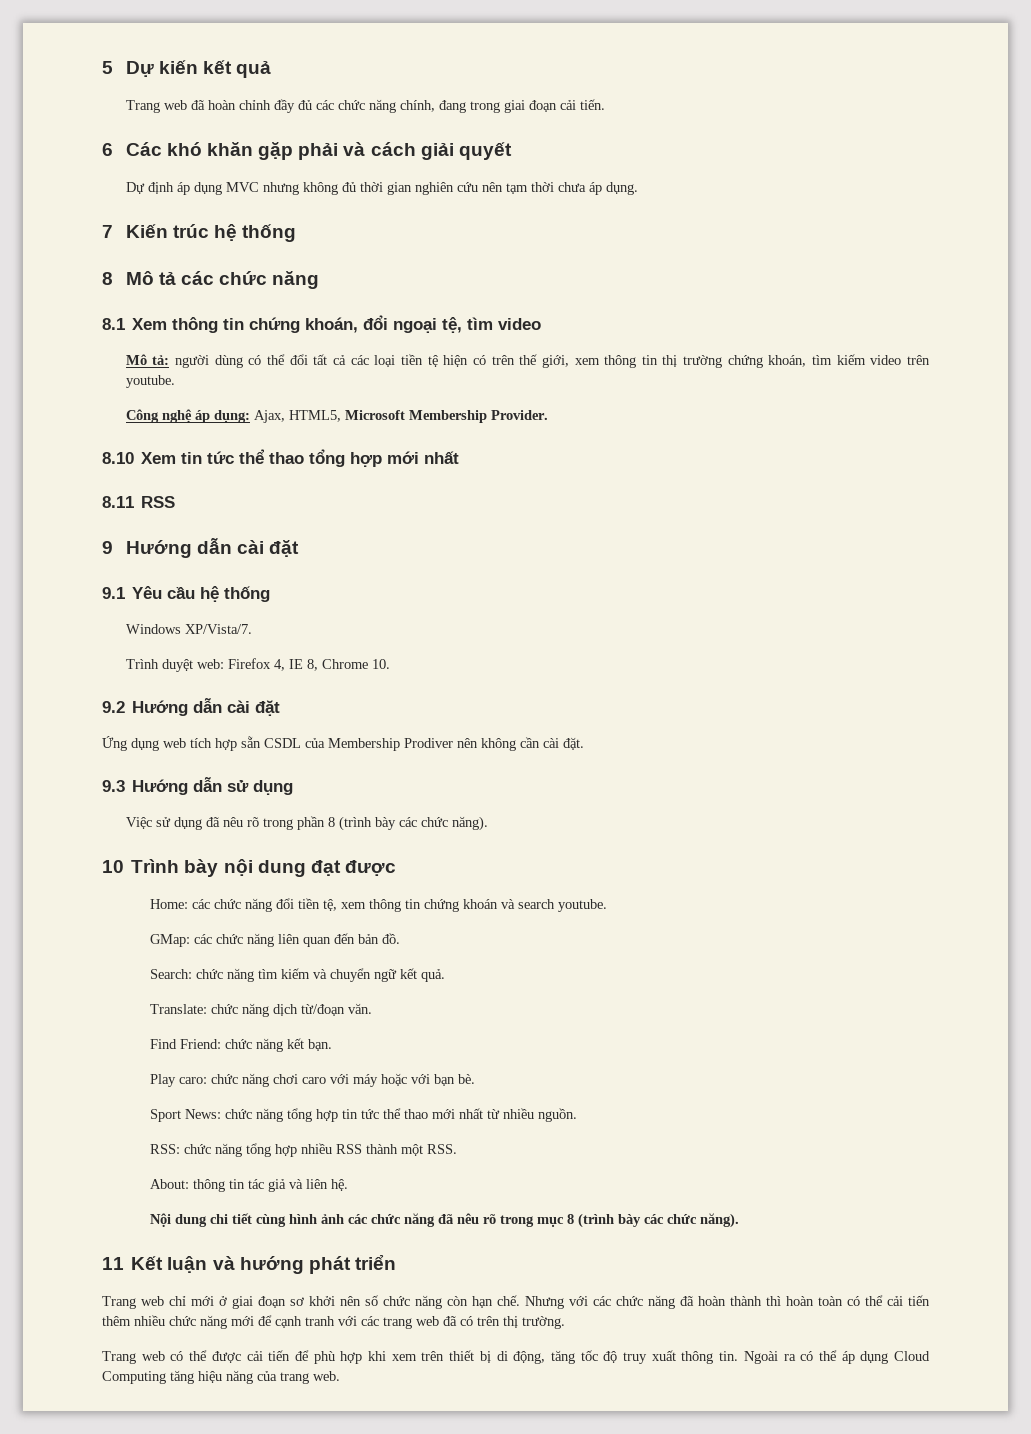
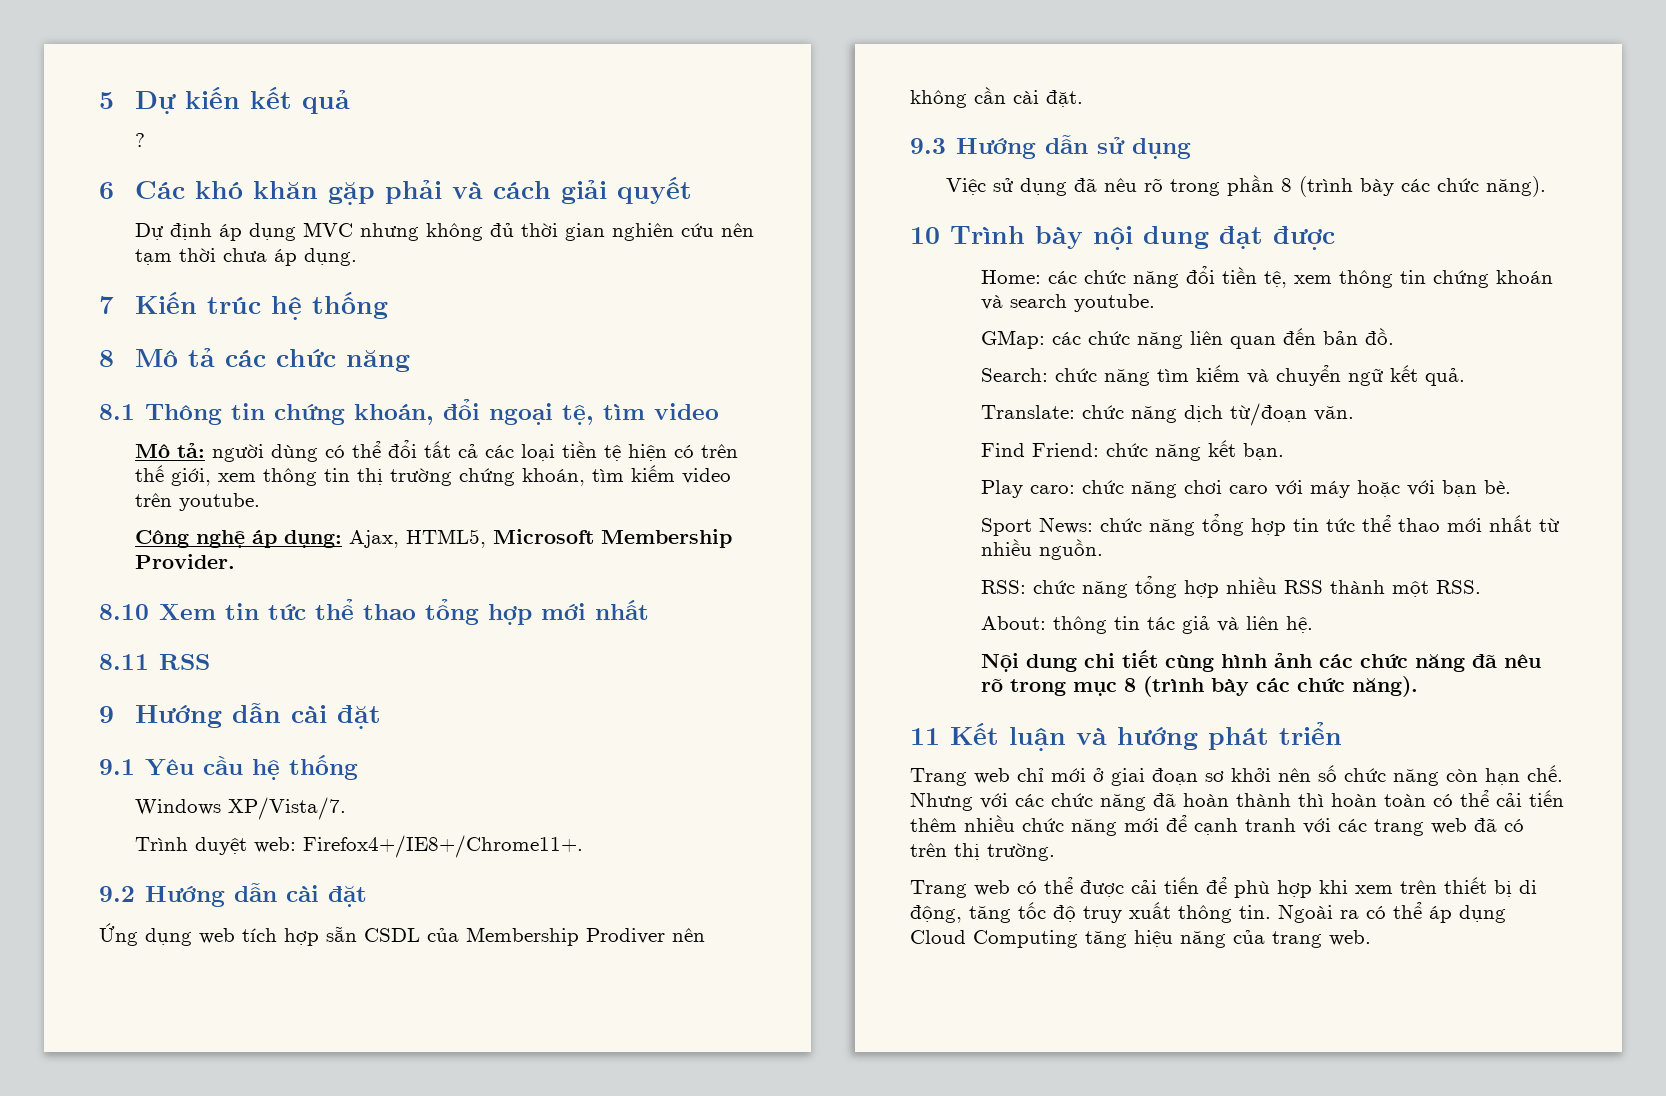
- Trang web đã hoàn chỉnh đầy đủ các chức năng chính, đang trong giai đoạn cải tiến.
+ ?
- 8.1 Xem thông tin chứng khoán, đổi ngoại tệ, tìm video
+ 8.1 Thông tin chứng khoán, đổi ngoại tệ, tìm video
- Trình duyệt web: Firefox 4, IE 8, Chrome 10.
+ Trình duyệt web: Firefox4+/IE8+/Chrome11+.

